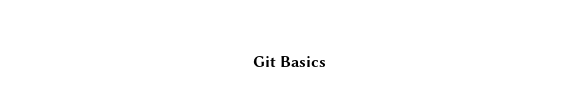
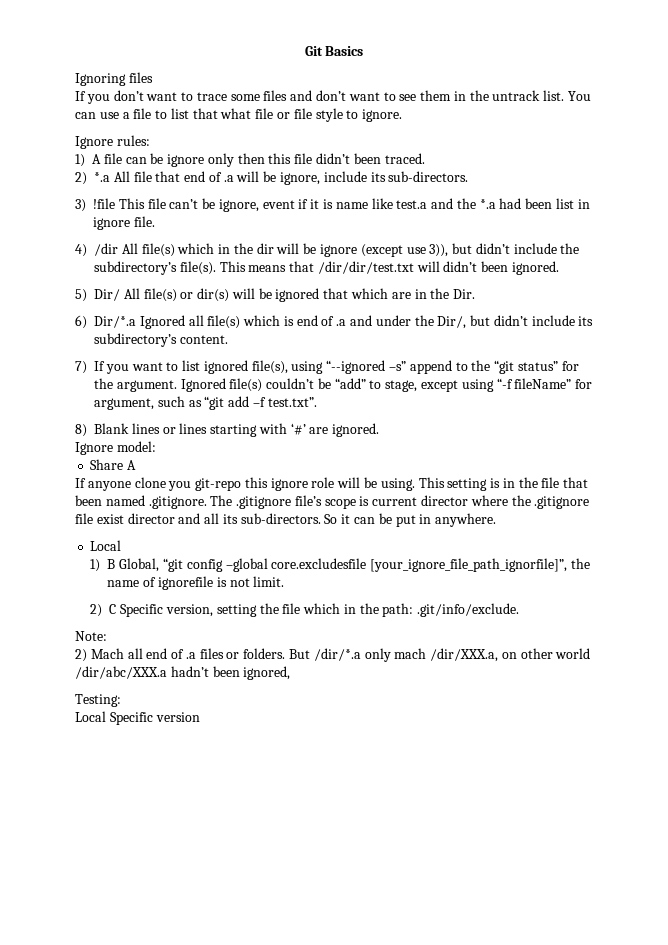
+ Ignoring files
+ If you don’t want to trace some files and don’t want to see them in the untrack list. You can use a file to list that what file or file style to ignore.
+ Ignore rules:
+ 1) A file can be ignore only then this file didn’t been traced.
+ 2) *.a All file that end of .a will be ignore, include its sub-directors.
+ 3) !file This file can’t be ignore, event if it is name like test.a and the *.a had been list in ignore file.
+ 4) /dir All file(s) which in the dir will be ignore (except use 3)), but didn’t include the subdirectory’s file(s). This means that /dir/dir/test.txt will didn’t been ignored.
+ 5) Dir/ All file(s) or dir(s) will be ignored that which are in the Dir.
+ 6) Dir/*.a Ignored all file(s) which is end of .a and under the Dir/, but didn’t include its subdirectory’s content.
+ 7) If you want to list ignored file(s), using “--ignored –s” append to the “git status” for the argument. Ignored file(s) couldn’t be “add” to stage, except using “-f fileName” for argument, such as “git add –f test.txt”.
+ 8) Blank lines or lines starting with ‘#’ are ignored.
+ Ignore model:
+ Share A
+ If anyone clone you git-repo this ignore role will be using. This setting is in the file that been named .gitignore. The .gitignore file’s scope is current director where the .gitignore file exist director and all its sub-directors. So it can be put in anywhere.
+ Local
+ 1) B Global, “git config –global core.excludesfile [your_ignore_file_path_ignorfile]”, the name of ignorefile is not limit.
+ 2) C Specific version, setting the file which in the path: .git/info/exclude.
+ Note:
+ 2) Mach all end of .a files or folders. But /dir/*.a only mach /dir/XXX.a, on other world /dir/abc/XXX.a hadn’t been ignored,
+ Testing:
+ Local Specific version

